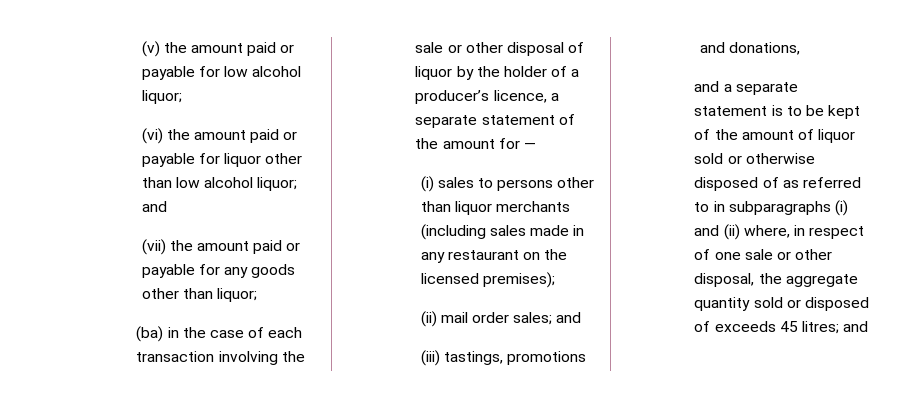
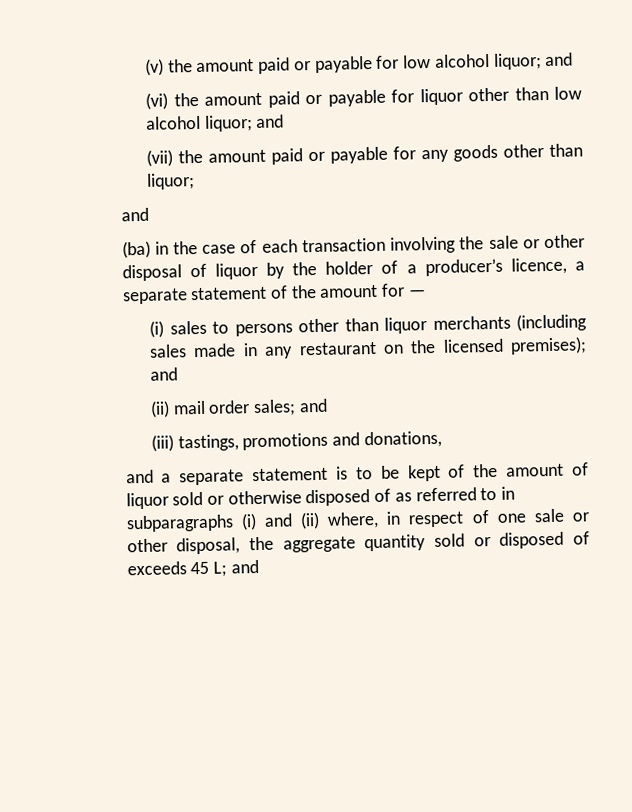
- (v) the amount paid or payable for low alcohol liquor;
+ (v) the amount paid or payable for low alcohol liquor; and
  (vii) the amount paid or payable for any goods other than liquor;
+ and
- (i) sales to persons other than liquor merchants (including sales made in any restaurant on the licensed premises);
+ (i) sales to persons other than liquor merchants (including sales made in any restaurant on the licensed premises); and
- and a separate statement is to be kept of the amount of liquor sold or otherwise disposed of as referred to in subparagraphs (i) and (ii) where, in respect of one sale or other disposal, the aggregate quantity sold or disposed of exceeds 45 litres; and
+ and a separate statement is to be kept of the amount of liquor sold or otherwise disposed of as referred to in subparagraphs (i) and (ii) where, in respect of one sale or other disposal, the aggregate quantity sold or disposed of exceeds 45 L; and

